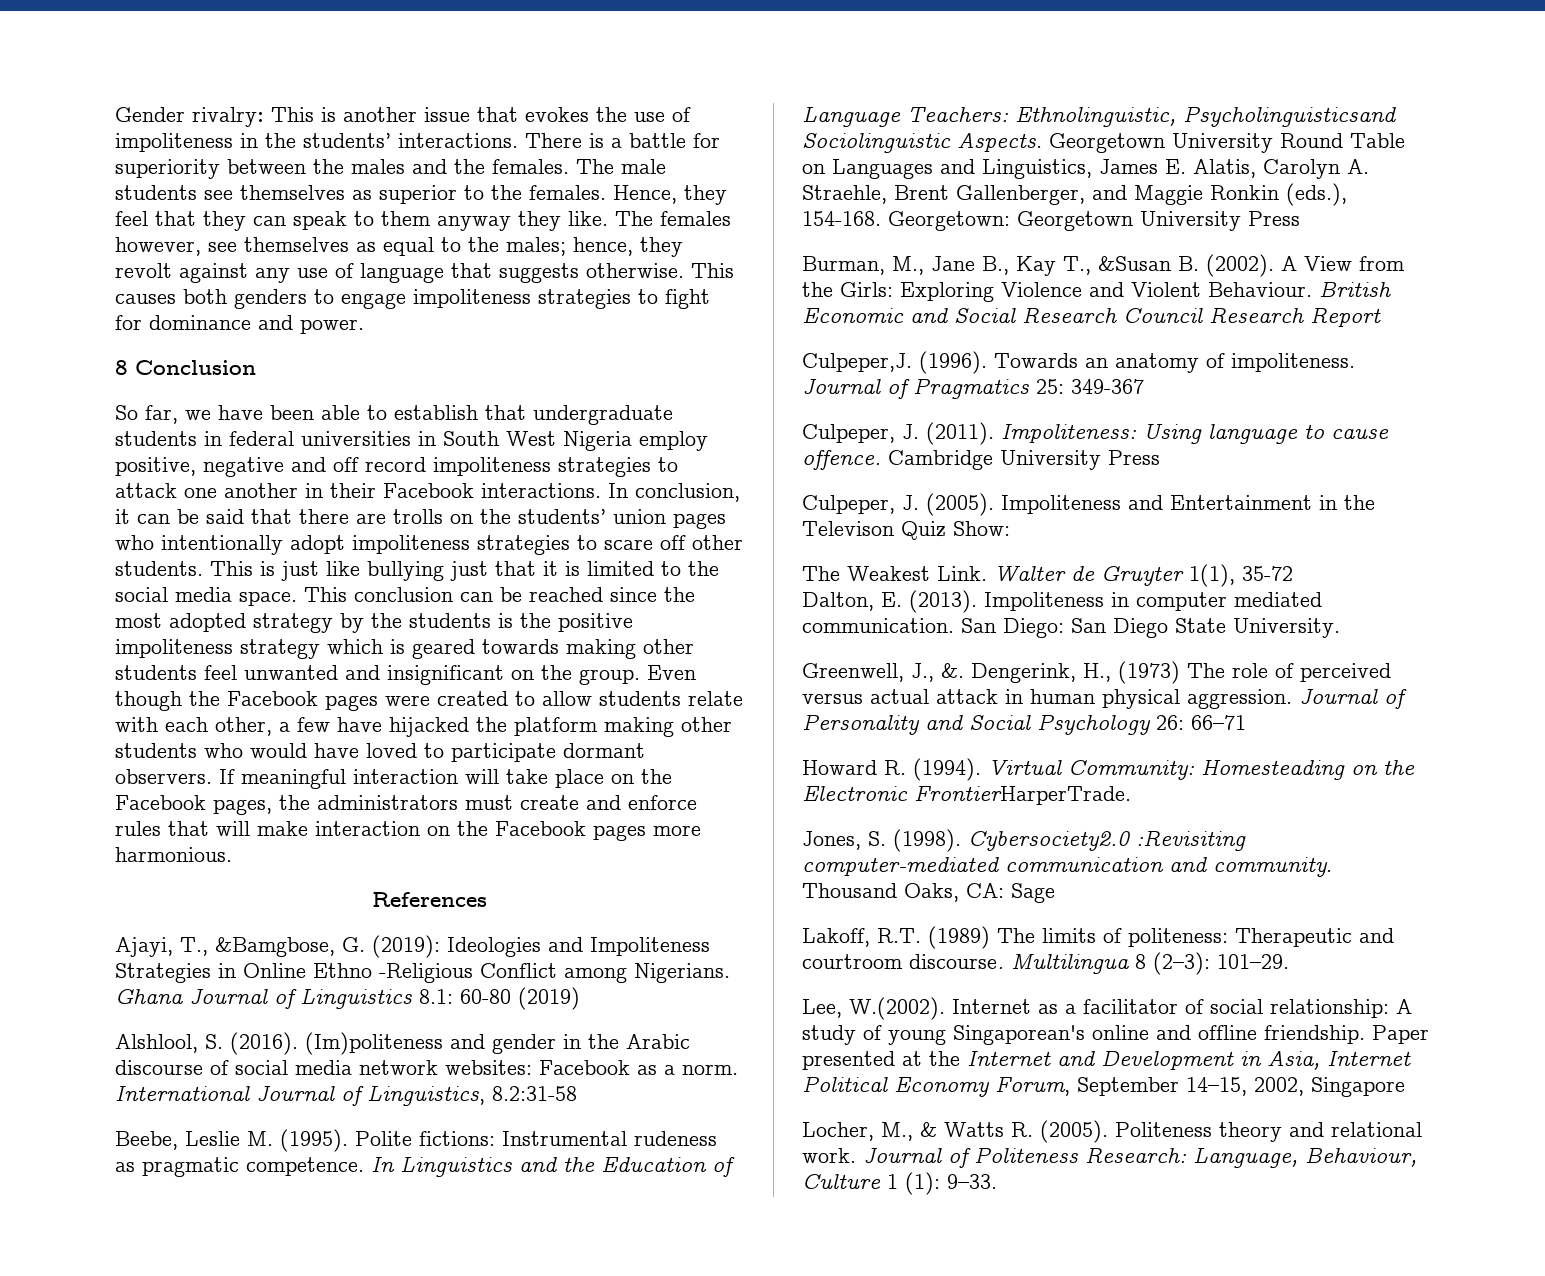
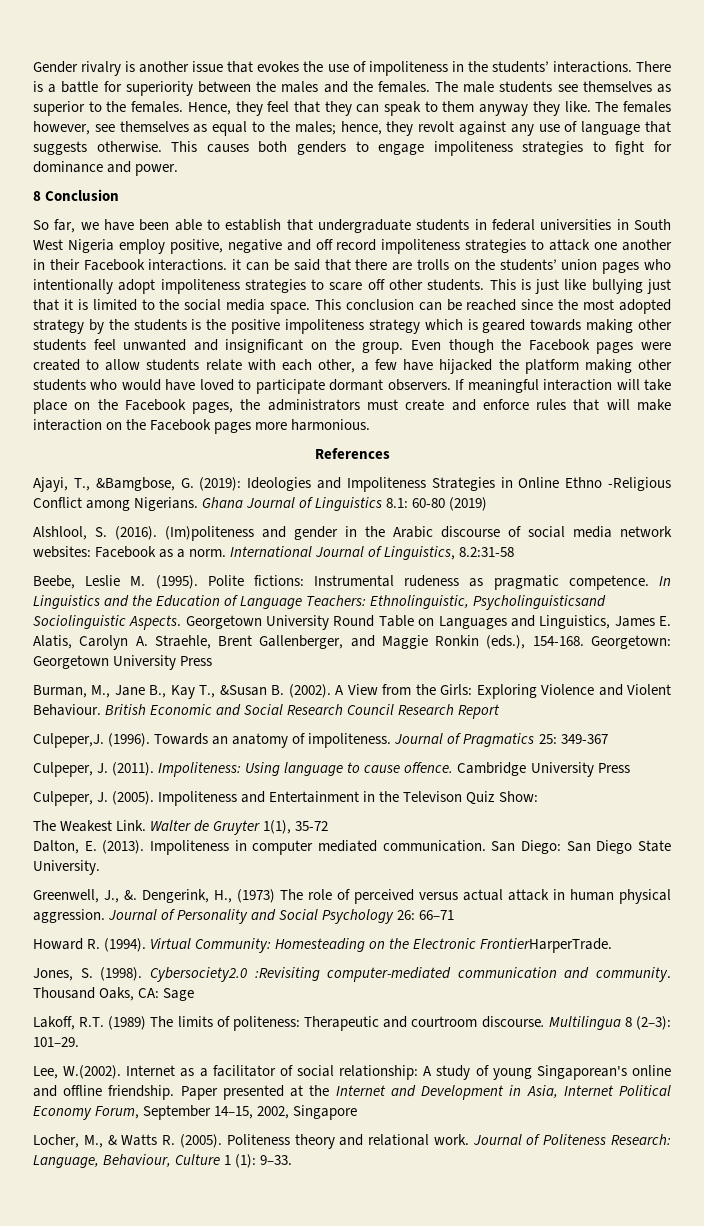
- Gender rivalry: This is another issue that evokes the use of impoliteness in the students’ interactions.
+ Gender rivalry is another issue that evokes the use of impoliteness in the students’ interactions.
- So far, we have been able to establish that undergraduate students in federal universities in South West Nigeria employ positive, negative and off record impoliteness strategies to attack one another in their Facebook interactions. In conclusion, it can be said that there are trolls on the students’ union pages who intentionally adopt impoliteness strategies to scare off other students.
+ So far, we have been able to establish that undergraduate students in federal universities in South West Nigeria employ positive, negative and off record impoliteness strategies to attack one another in their Facebook interactions. it can be said that there are trolls on the students’ union pages who intentionally adopt impoliteness strategies to scare off other students.

